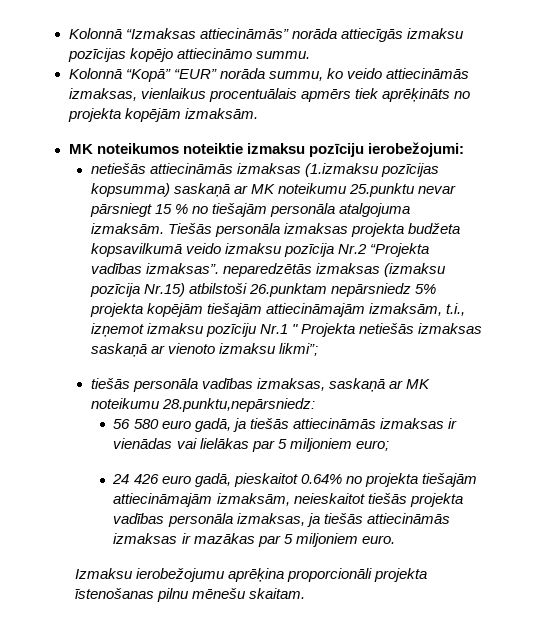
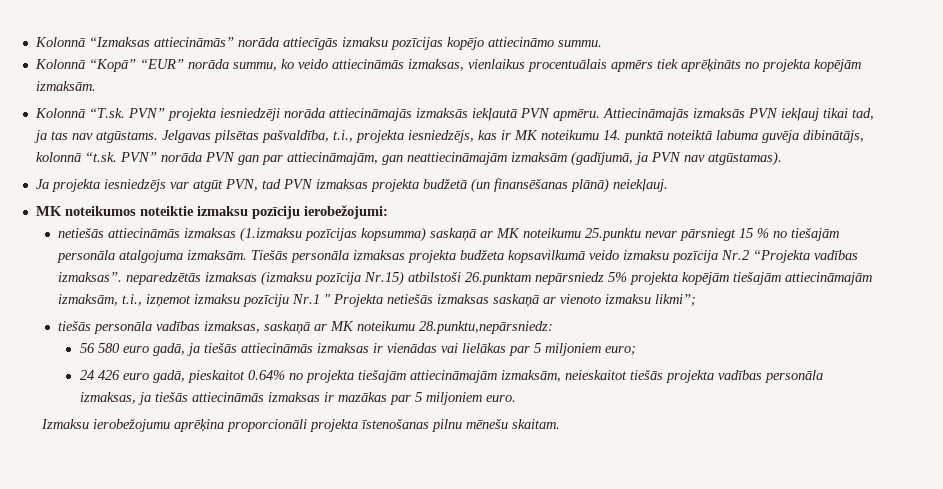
+ Kolonnā “T.sk. PVN” projekta iesniedzēji norāda attiecināmajās izmaksās iekļautā PVN apmēru. Attiecināmajās izmaksās PVN iekļauj tikai tad, ja tas nav atgūstams. Jelgavas pilsētas pašvaldība, t.i., projekta iesniedzējs, kas ir MK noteikumu 14. punktā noteiktā labuma guvēja dibinātājs, kolonnā “t.sk. PVN” norāda PVN gan par attiecināmajām, gan neattiecināmajām izmaksām (gadījumā, ja PVN nav atgūstamas).
+ Ja projekta iesniedzējs var atgūt PVN, tad PVN izmaksas projekta budžetā (un finansēšanas plānā) neiekļauj.

